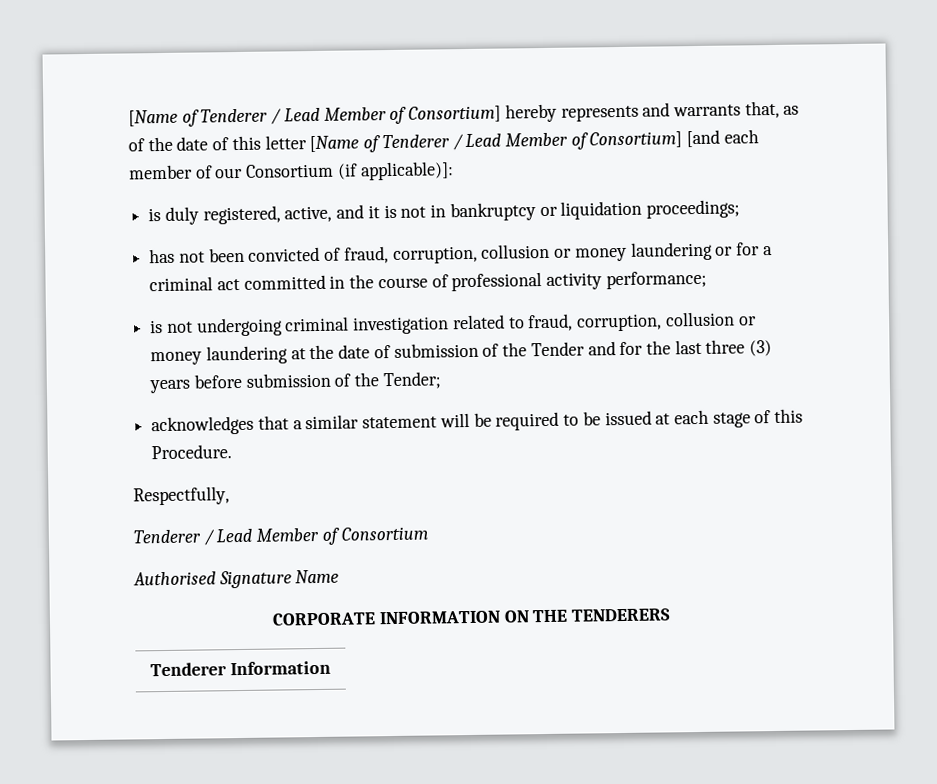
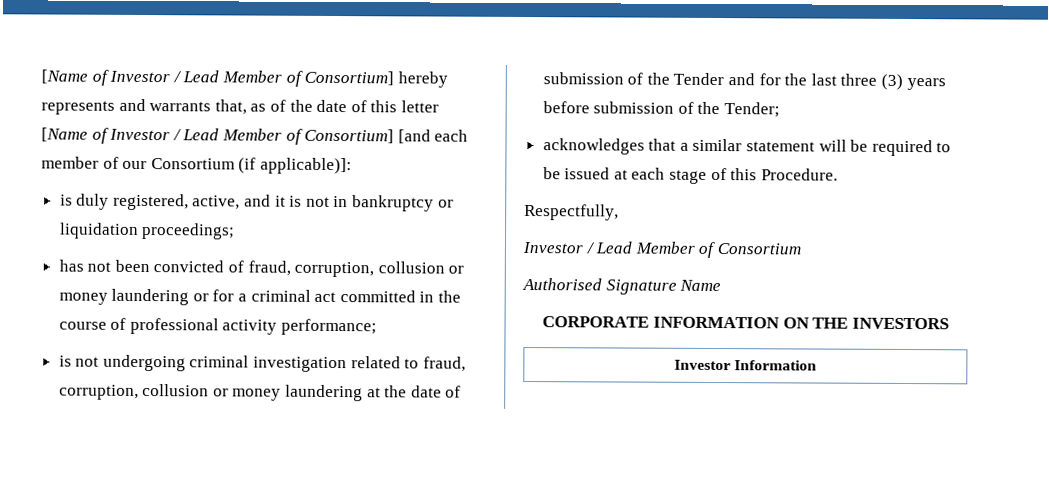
- [Name of Tenderer / Lead Member of Consortium] hereby represents and warrants that, as of the date of this letter [Name of Tenderer / Lead Member of Consortium] [and each member of our Consortium (if applicable)]:
+ [Name of Investor / Lead Member of Consortium] hereby represents and warrants that, as of the date of this letter [Name of Investor / Lead Member of Consortium] [and each member of our Consortium (if applicable)]:
- Tenderer / Lead Member of Consortium
+ Investor / Lead Member of Consortium
- CORPORATE INFORMATION ON THE TENDERERS
- Tenderer Information
+ CORPORATE INFORMATION ON THE INVESTORS
+ Investor Information

